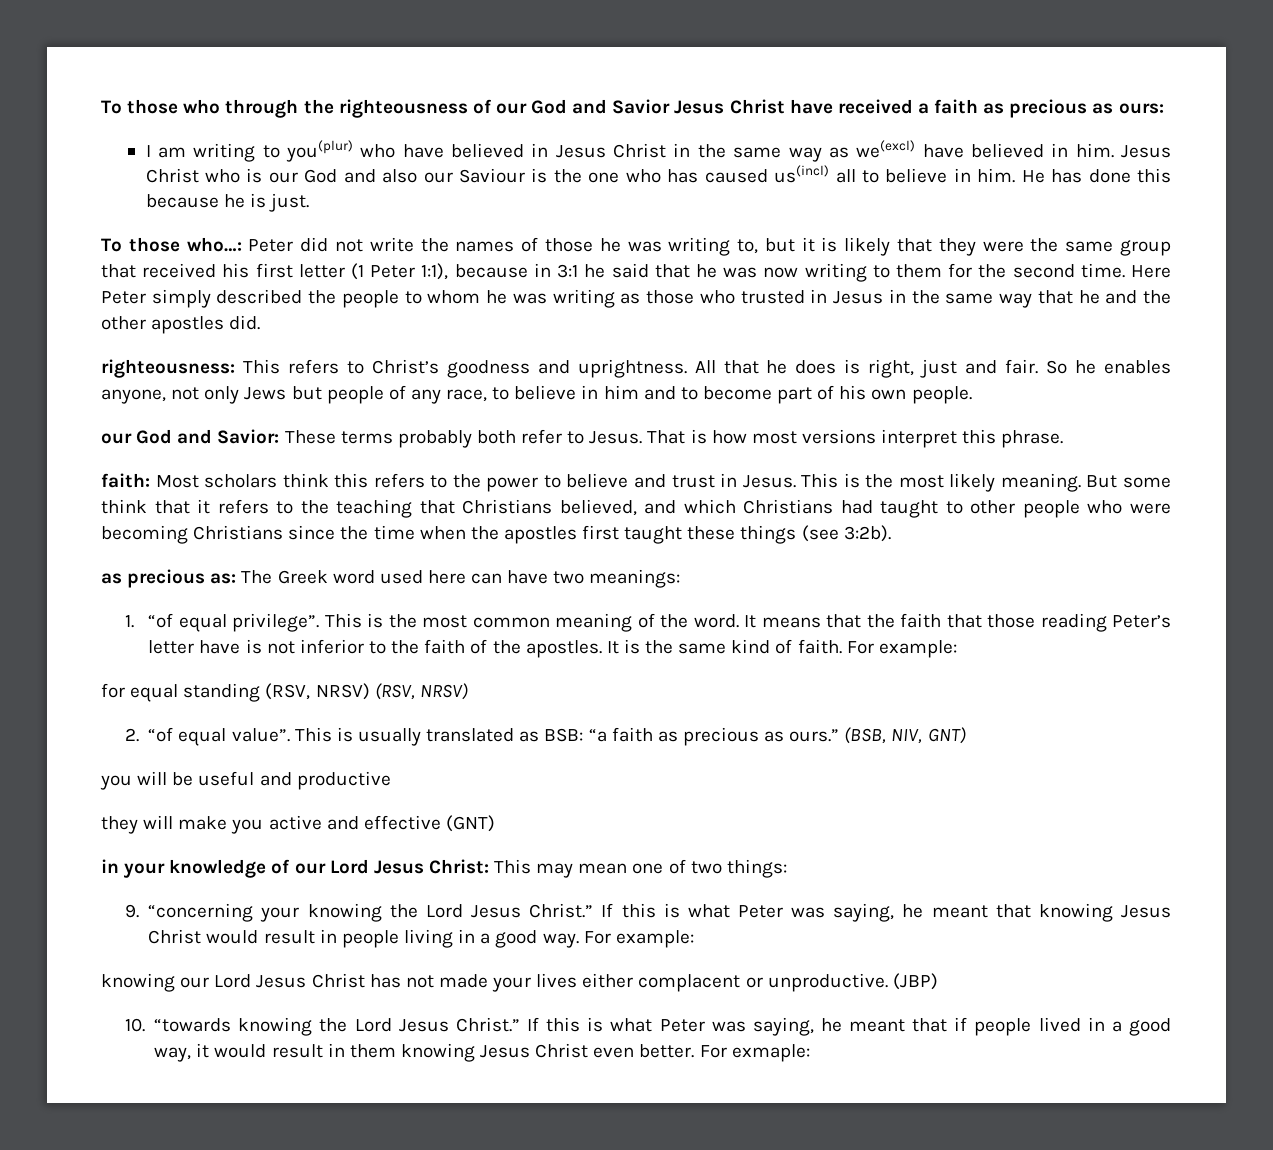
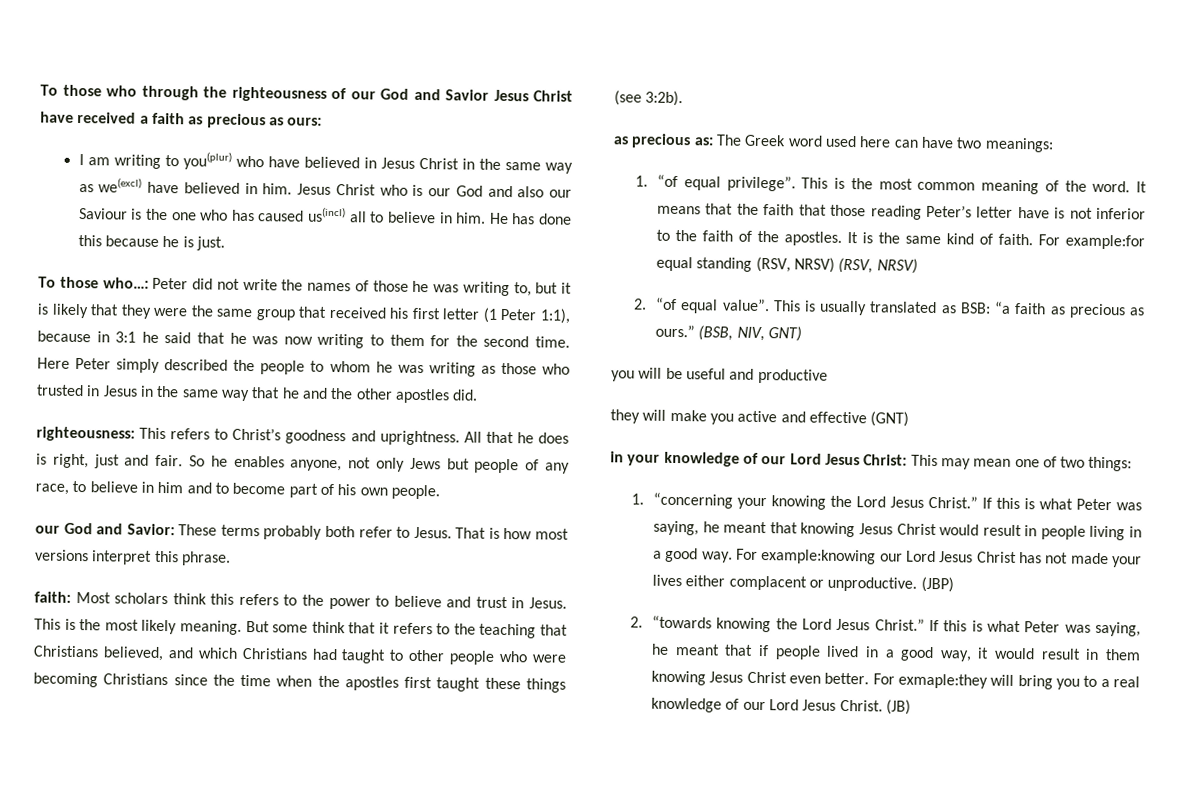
- It is the same kind of faith. For example:
- for equal standing (RSV, NRSV) (RSV, NRSV)
+ It is the same kind of faith. For example:for equal standing (RSV, NRSV) (RSV, NRSV)
- 9. “concerning your knowing the Lord Jesus Christ.”
+ 1. “concerning your knowing the Lord Jesus Christ.”
- If this is what Peter was saying, he meant that knowing Jesus Christ would result in people living in a good way. For example:
- knowing our Lord Jesus Christ has not made your lives either complacent or unproductive.
+ If this is what Peter was saying, he meant that knowing Jesus Christ would result in people living in a good way. For example:knowing our Lord Jesus Christ has not made your lives either complacent or unproductive.
- 10. “towards knowing the Lord Jesus Christ.”
+ 2. “towards knowing the Lord Jesus Christ.”
- For exmaple:
+ For exmaple:they will bring you to a real knowledge of our Lord Jesus Christ. (JB)

